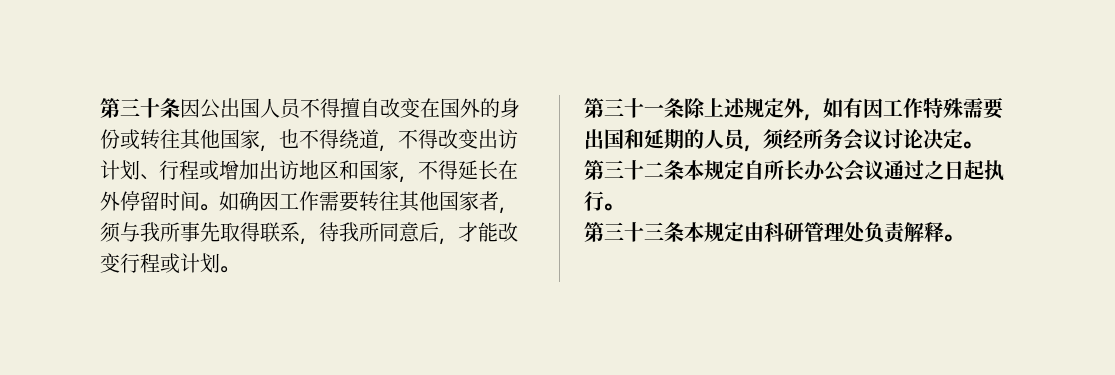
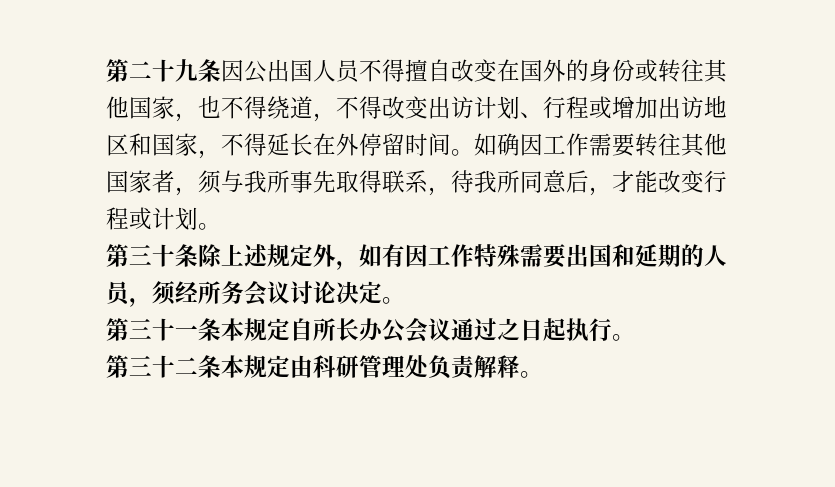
- 第三十条因公出国人员不得擅自改变在国外的身份或转往其他国家，也不得绕道，不得改变出访计划、行程或增加出访地区和国家，不得延长在外停留时间。
+ 第二十九条因公出国人员不得擅自改变在国外的身份或转往其他国家，也不得绕道，不得改变出访计划、行程或增加出访地区和国家，不得延长在外停留时间。
- 第三十一条除上述规定外，如有因工作特殊需要出国和延期的人员，须经所务会议讨论决定。
+ 第三十条除上述规定外，如有因工作特殊需要出国和延期的人员，须经所务会议讨论决定。
- 第三十二条本规定自所长办公会议通过之日起执行。
+ 第三十一条本规定自所长办公会议通过之日起执行。
- 第三十三条本规定由科研管理处负责解释。
+ 第三十二条本规定由科研管理处负责解释。

